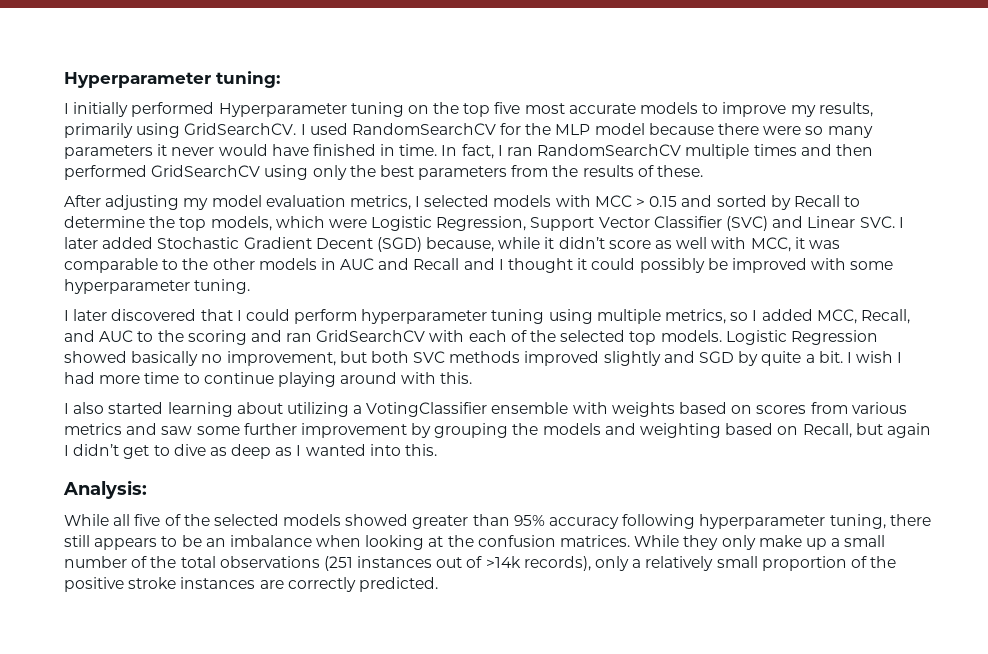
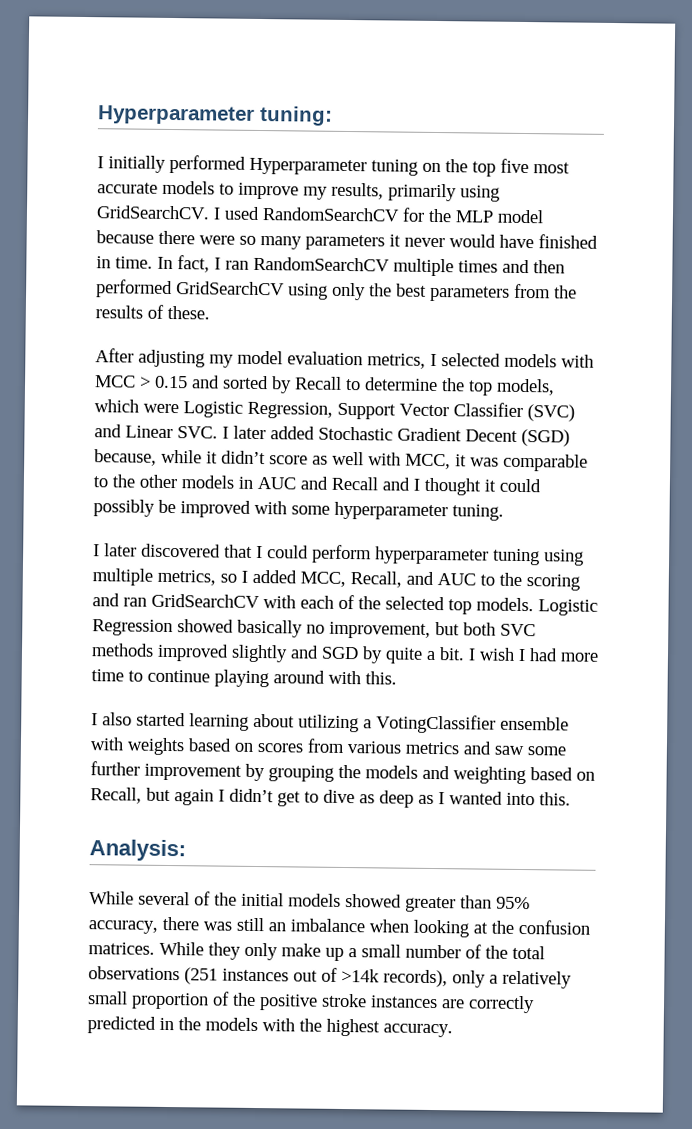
- While all five of the selected models showed greater than 95% accuracy following hyperparameter tuning, there still appears to be an imbalance when looking at the confusion matrices.
+ While several of the initial models showed greater than 95% accuracy, there was still an imbalance when looking at the confusion matrices.
- While they only make up a small number of the total observations (251 instances out of >14k records), only a relatively small proportion of the positive stroke instances are correctly predicted.
+ While they only make up a small number of the total observations (251 instances out of >14k records), only a relatively small proportion of the positive stroke instances are correctly predicted in the models with the highest accuracy.

